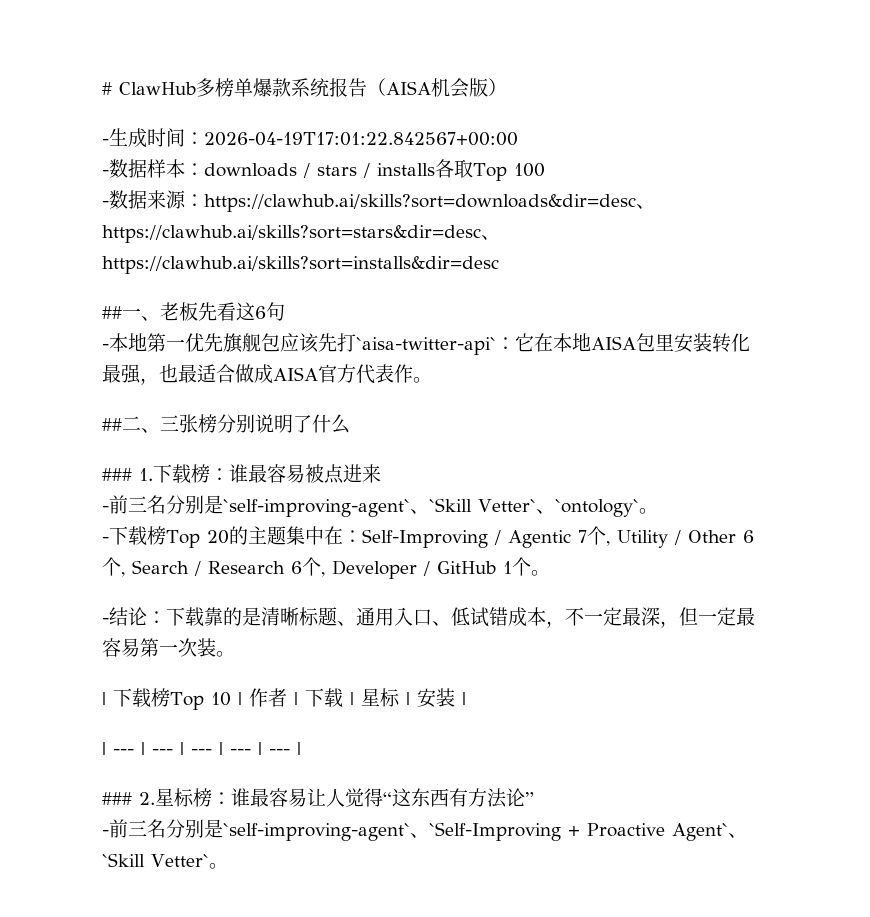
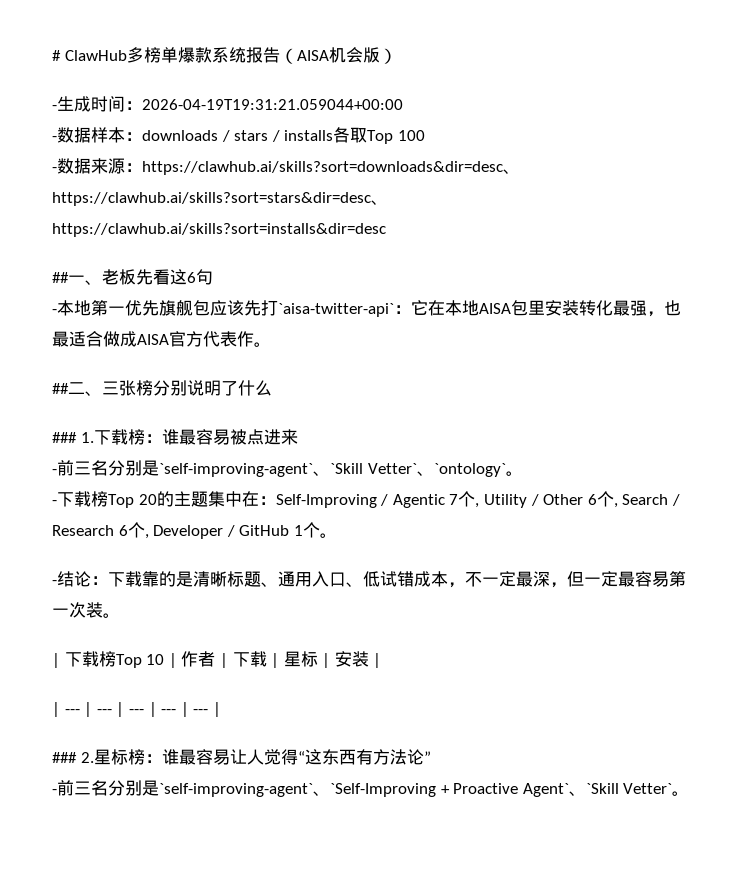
- -生成时间：2026-04-19T17:01:22.842567+00:00
+ -生成时间：2026-04-19T19:31:21.059044+00:00

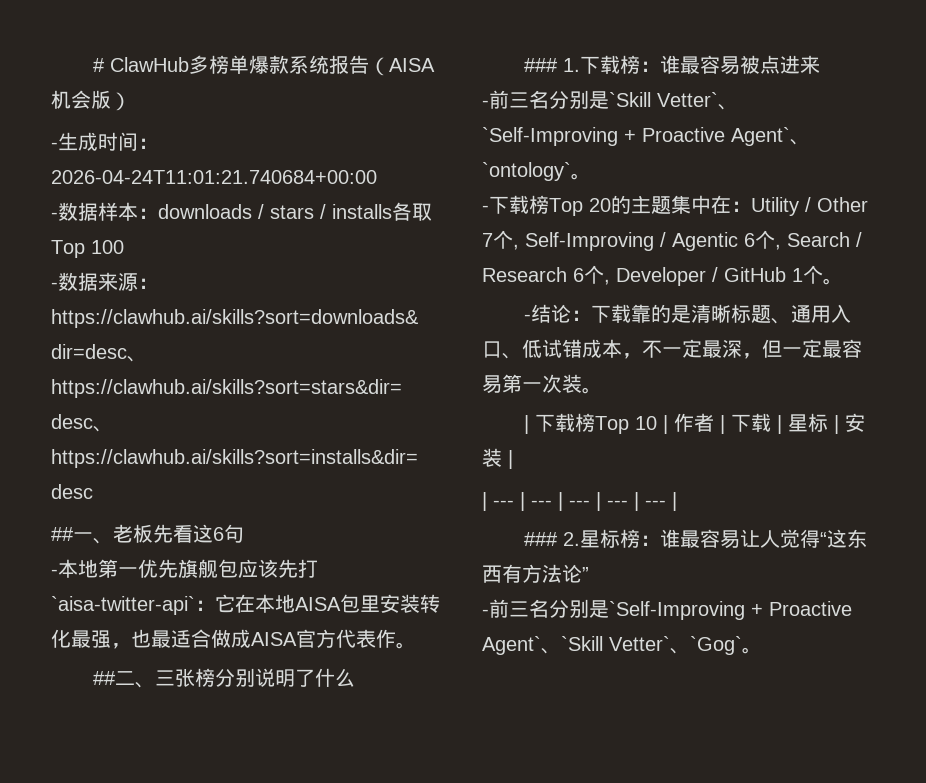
- -生成时间：2026-04-19T19:31:21.059044+00:00
+ -生成时间：2026-04-24T11:01:21.740684+00:00
- -前三名分别是`self-improving-agent`、`Skill Vetter`、`ontology`。
+ -前三名分别是`Skill Vetter`、`Self-Improving + Proactive Agent`、`ontology`。
- -下载榜Top 20的主题集中在：Self-Improving / Agentic 7个, Utility / Other 6个, Search / Research 6个, Developer / GitHub 1个。
+ -下载榜Top 20的主题集中在：Utility / Other 7个, Self-Improving / Agentic 6个, Search / Research 6个, Developer / GitHub 1个。
- -前三名分别是`self-improving-agent`、`Self-Improving + Proactive Agent`、`Skill Vetter`。
+ -前三名分别是`Self-Improving + Proactive Agent`、`Skill Vetter`、`Gog`。

